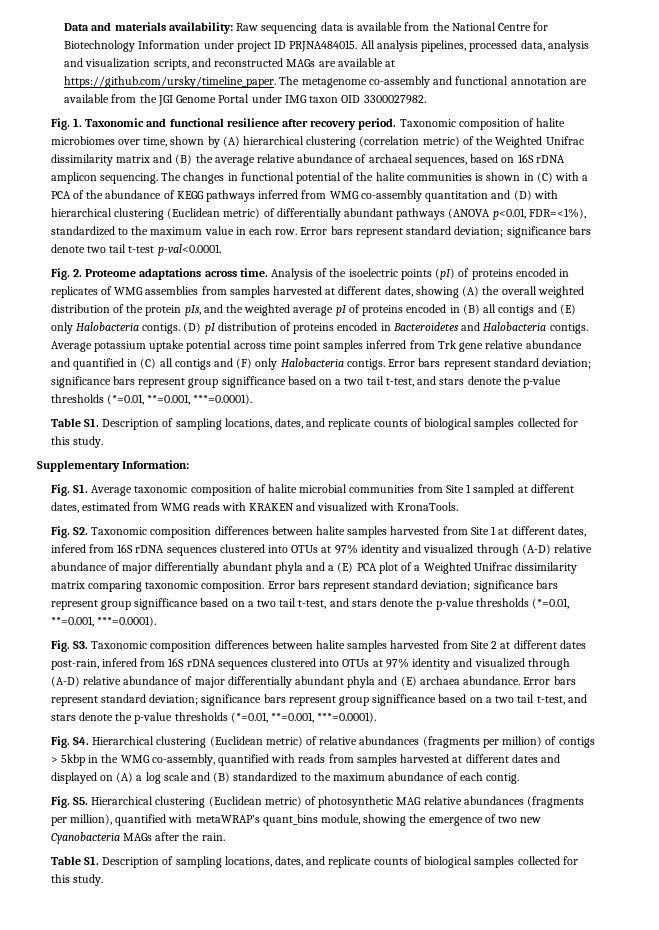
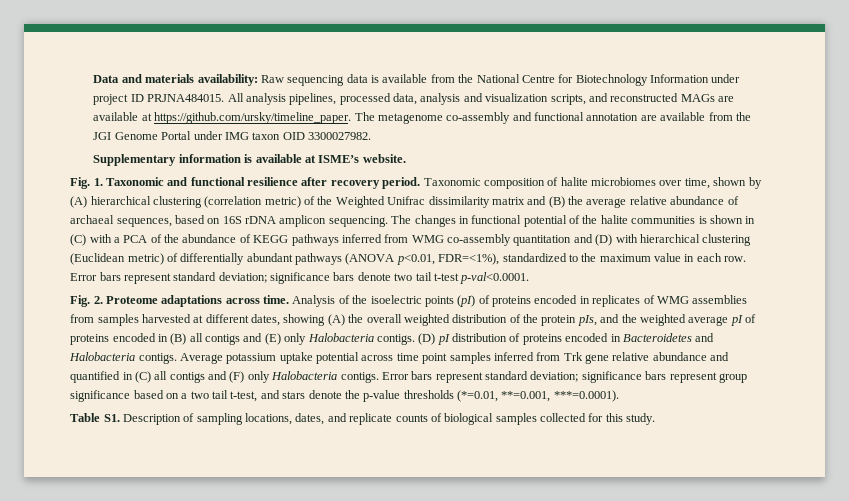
+ Supplementary information is available at ISME’s website.
- Average potassium uptake potential across time point samples inferred from Trk gene relative abundance and quantified in (C) all contigs and (F) only Halobacteria contigs. Error bars represent standard deviation; significance bars represent group signifficance based on a two tail t-test, and stars denote the p-value thresholds (*=0.01, **=0.001, ***=0.0001).
+ Average potassium uptake potential across time point samples inferred from Trk gene relative abundance and quantified in (C) all contigs and (F) only Halobacteria contigs. Error bars represent standard deviation; significance bars represent group significance based on a two tail t-test, and stars denote the p-value thresholds (*=0.01, **=0.001, ***=0.0001).
- Supplementary Information:
- Fig. S1. Average taxonomic composition of halite microbial communities from Site 1 sampled at different dates, estimated from WMG reads with KRAKEN and visualized with KronaTools.
- Fig. S2. Taxonomic composition differences between halite samples harvested from Site 1 at different dates, infered from 16S rDNA sequences clustered into OTUs at 97% identity and visualized through (A-D) relative abundance of major differentially abundant phyla and a (E) PCA plot of a Weighted Unifrac dissimilarity matrix comparing taxonomic composition. Error bars represent standard deviation; significance bars represent group signifficance based on a two tail t-test, and stars denote the p-value thresholds (*=0.01, **=0.001, ***=0.0001).
- Fig. S3. Taxonomic composition differences between halite samples harvested from Site 2 at different dates post-rain, infered from 16S rDNA sequences clustered into OTUs at 97% identity and visualized through (A-D) relative abundance of major differentially abundant phyla and (E) archaea abundance. Error bars represent standard deviation; significance bars represent group signifficance based on a two tail t-test, and stars denote the p-value thresholds (*=0.01, **=0.001, ***=0.0001).
- Fig. S4. Hierarchical clustering (Euclidean metric) of relative abundances (fragments per million) of contigs > 5kbp in the WMG co-assembly, quantified with reads from samples harvested at different dates and displayed on (A) a log scale and (B) standardized to the maximum abundance of each contig.
- Fig. S5. Hierarchical clustering (Euclidean metric) of photosynthetic MAG relative abundances (fragments per million), quantified with metaWRAP’s quant_bins module, showing the emergence of two new Cyanobacteria MAGs after the rain.
- Table S1. Description of sampling locations, dates, and replicate counts of biological samples collected for this study.

